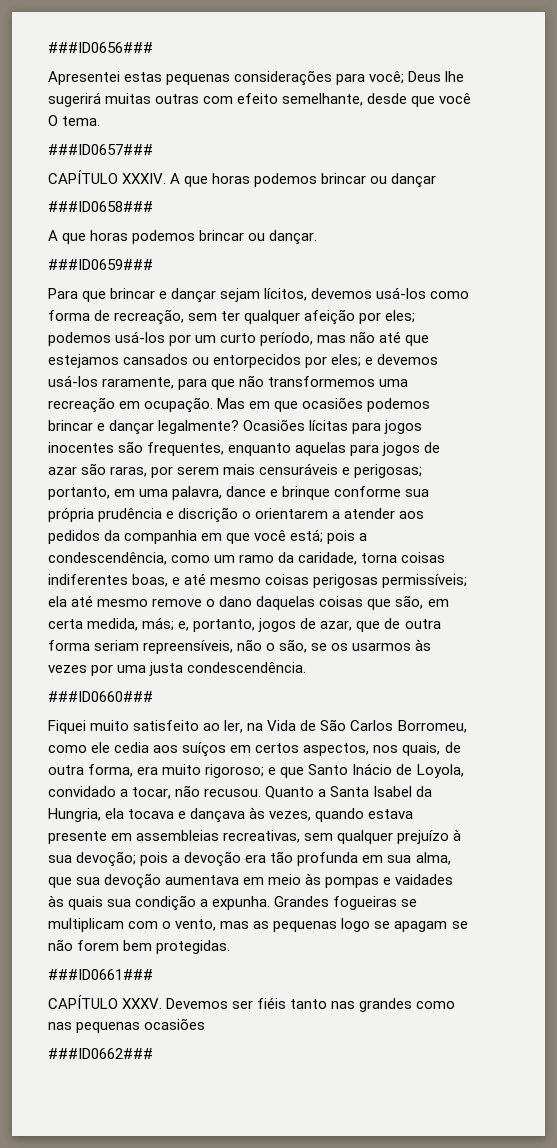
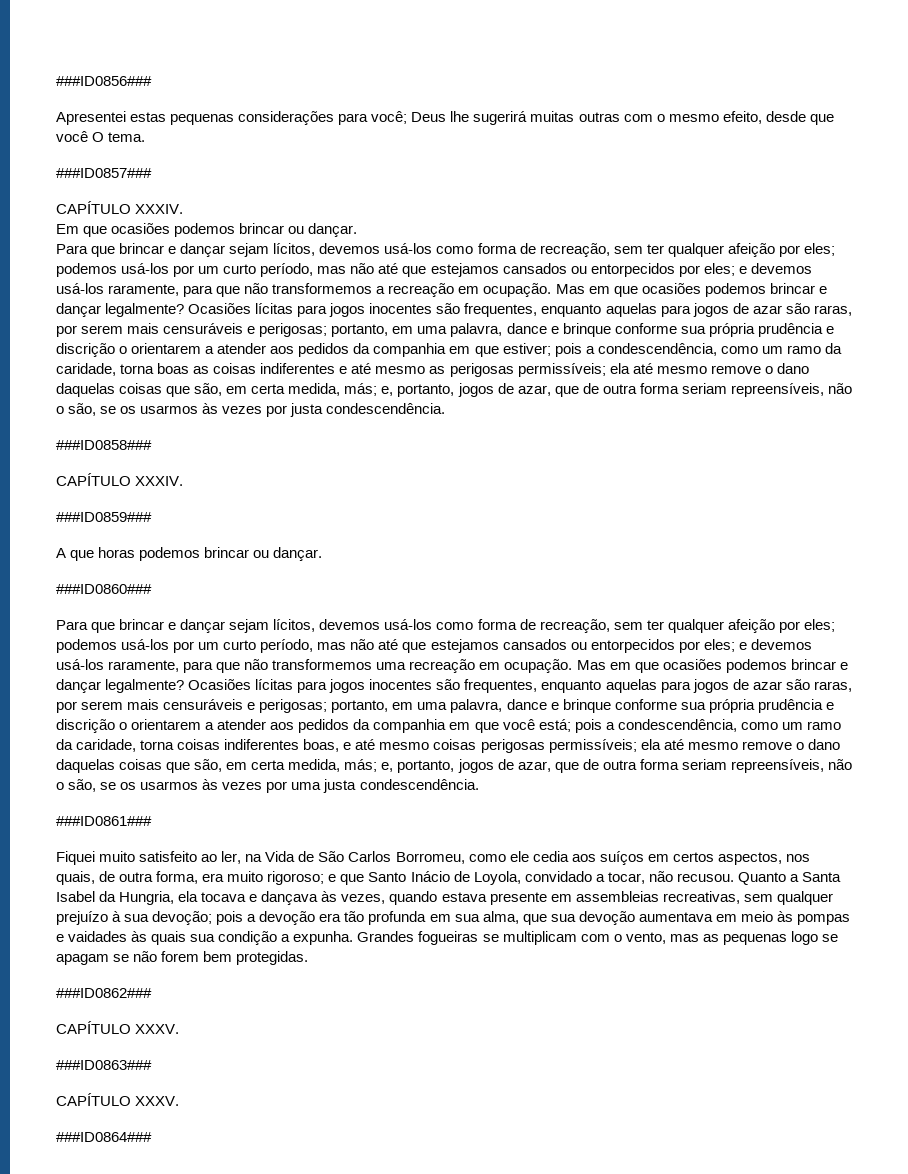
- ###ID0656###
+ ###ID0856###
- Apresentei estas pequenas considerações para você; Deus lhe sugerirá muitas outras com efeito semelhante, desde que você O tema.
+ Apresentei estas pequenas considerações para você; Deus lhe sugerirá muitas outras com o mesmo efeito, desde que você O tema.
- ###ID0657###
- CAPÍTULO XXXIV. A que horas podemos brincar ou dançar
- ###ID0658###
+ ###ID0857###
+ CAPÍTULO XXXIV.
+ Em que ocasiões podemos brincar ou dançar.
+ Para que brincar e dançar sejam lícitos, devemos usá-los como forma de recreação, sem ter qualquer afeição por eles; podemos usá-los por um curto período, mas não até que estejamos cansados ou entorpecidos por eles; e devemos usá-los raramente, para que não transformemos a recreação em ocupação. Mas em que ocasiões podemos brincar e dançar legalmente? Ocasiões lícitas para jogos inocentes são frequentes, enquanto aquelas para jogos de azar são raras, por serem mais censuráveis e perigosas; portanto, em uma palavra, dance e brinque conforme sua própria prudência e discrição o orientarem a atender aos pedidos da companhia em que estiver; pois a condescendência, como um ramo da caridade, torna boas as coisas indiferentes e até mesmo as perigosas permissíveis; ela até mesmo remove o dano daquelas coisas que são, em certa medida, más; e, portanto, jogos de azar, que de outra forma seriam repreensíveis, não o são, se os usarmos às vezes por justa condescendência.
+ ###ID0858###
+ CAPÍTULO XXXIV.
+ ###ID0859###
- ###ID0659###
+ ###ID0860###
- ###ID0660###
+ ###ID0861###
- ###ID0661###
- CAPÍTULO XXXV. Devemos ser fiéis tanto nas grandes como nas pequenas ocasiões
- ###ID0662###
+ ###ID0862###
+ CAPÍTULO XXXV.
+ ###ID0863###
+ CAPÍTULO XXXV.
+ ###ID0864###

